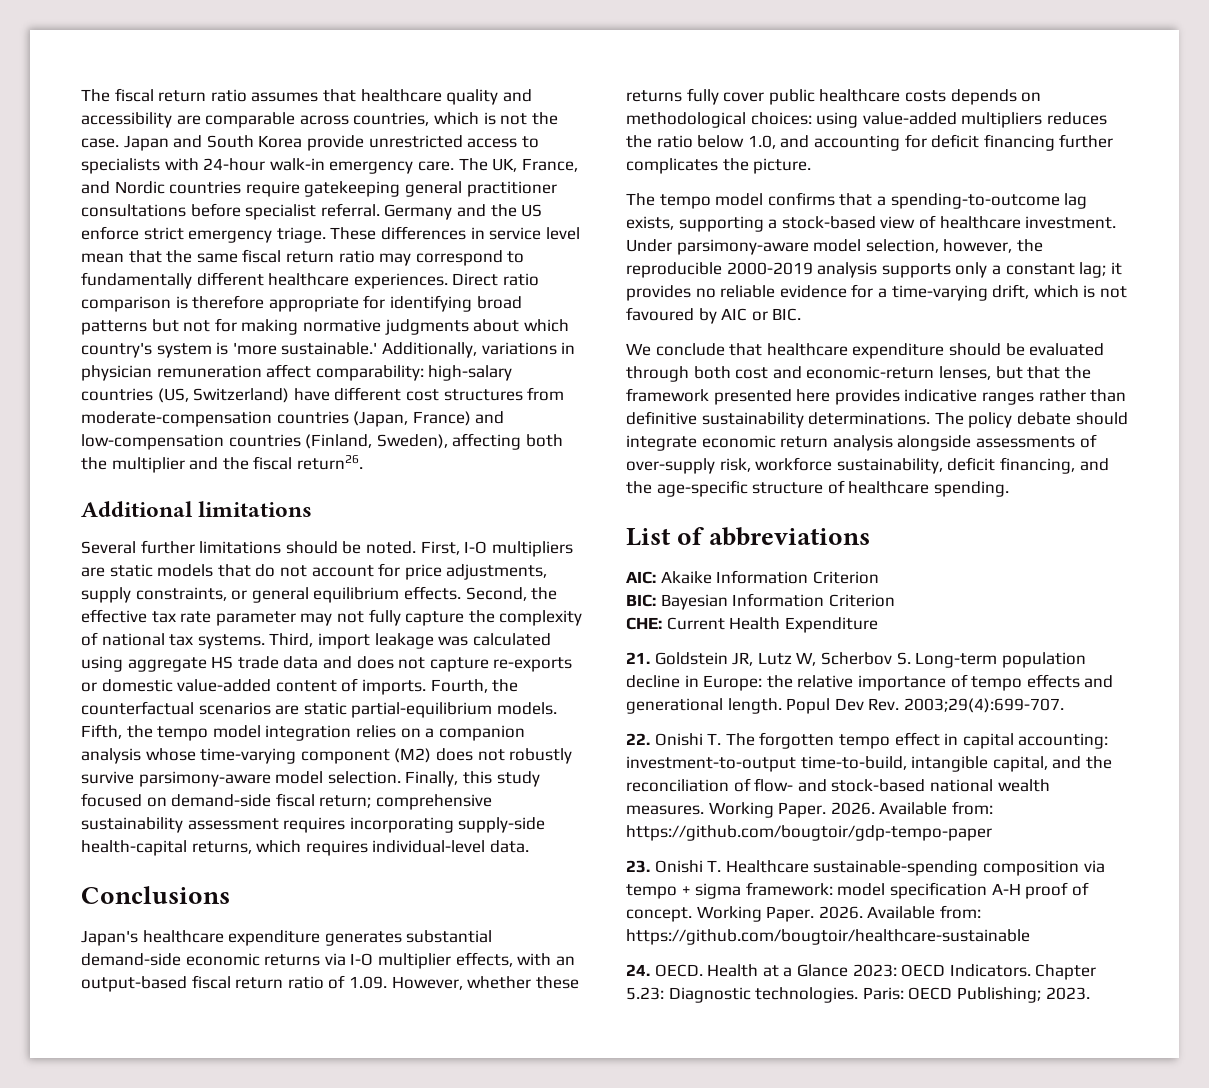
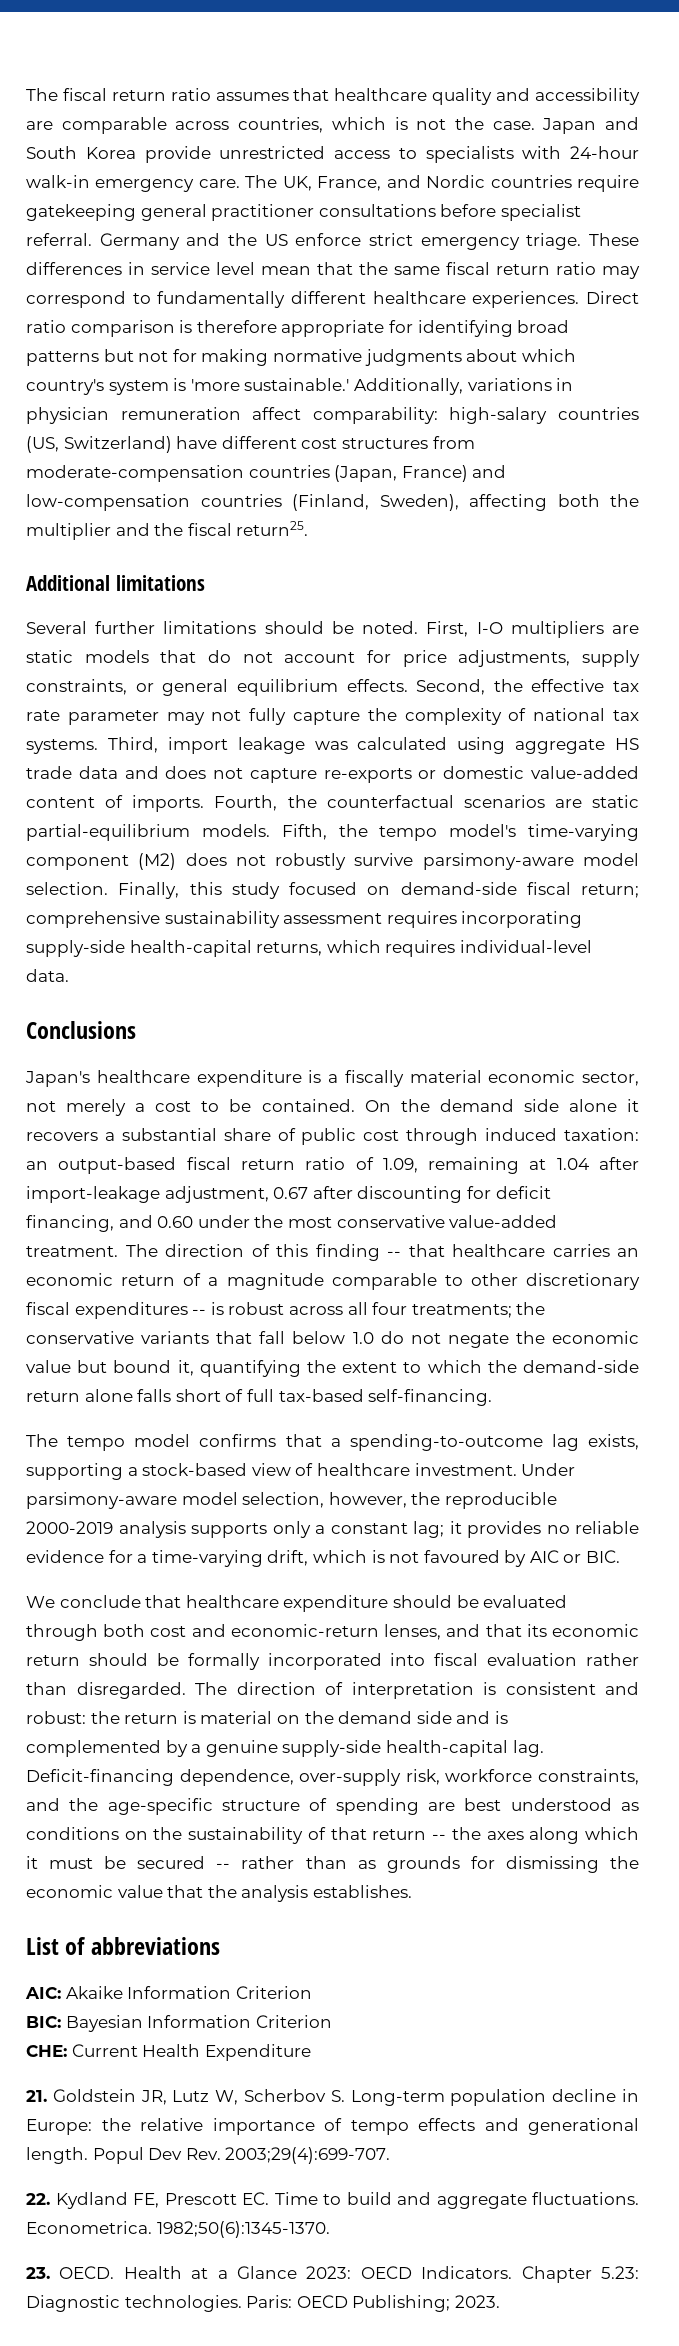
- Additionally, variations in physician remuneration affect comparability: high-salary countries (US, Switzerland) have different cost structures from moderate-compensation countries (Japan, France) and low-compensation countries (Finland, Sweden), affecting both the multiplier and the fiscal return26.
+ Additionally, variations in physician remuneration affect comparability: high-salary countries (US, Switzerland) have different cost structures from moderate-compensation countries (Japan, France) and low-compensation countries (Finland, Sweden), affecting both the multiplier and the fiscal return25.
- Fifth, the tempo model integration relies on a companion analysis whose time-varying component (M2) does not robustly survive parsimony-aware model selection.
+ Fifth, the tempo model's time-varying component (M2) does not robustly survive parsimony-aware model selection.
- Japan's healthcare expenditure generates substantial demand-side economic returns via I-O multiplier effects, with an output-based fiscal return ratio of 1.09. However, whether these returns fully cover public healthcare costs depends on methodological choices: using value-added multipliers reduces the ratio below 1.0, and accounting for deficit financing further complicates the picture.
+ Japan's healthcare expenditure is a fiscally material economic sector, not merely a cost to be contained. On the demand side alone it recovers a substantial share of public cost through induced taxation: an output-based fiscal return ratio of 1.09, remaining at 1.04 after import-leakage adjustment, 0.67 after discounting for deficit financing, and 0.60 under the most conservative value-added treatment. The direction of this finding -- that healthcare carries an economic return of a magnitude comparable to other discretionary fiscal expenditures -- is robust across all four treatments; the conservative variants that fall below 1.0 do not negate the economic value but bound it, quantifying the extent to which the demand-side return alone falls short of full tax-based self-financing.
- We conclude that healthcare expenditure should be evaluated through both cost and economic-return lenses, but that the framework presented here provides indicative ranges rather than definitive sustainability determinations. The policy debate should integrate economic return analysis alongside assessments of over-supply risk, workforce sustainability, deficit financing, and the age-specific structure of healthcare spending.
+ We conclude that healthcare expenditure should be evaluated through both cost and economic-return lenses, and that its economic return should be formally incorporated into fiscal evaluation rather than disregarded. The direction of interpretation is consistent and robust: the return is material on the demand side and is complemented by a genuine supply-side health-capital lag. Deficit-financing dependence, over-supply risk, workforce constraints, and the age-specific structure of spending are best understood as conditions on the sustainability of that return -- the axes along which it must be secured -- rather than as grounds for dismissing the economic value that the analysis establishes.
- 22. Onishi T. The forgotten tempo effect in capital accounting: investment-to-output time-to-build, intangible capital, and the reconciliation of flow- and stock-based national wealth measures. Working Paper. 2026. Available from: https://github.com/bougtoir/gdp-tempo-paper
- 23. Onishi T. Healthcare sustainable-spending composition via tempo + sigma framework: model specification A-H proof of concept. Working Paper. 2026. Available from: https://github.com/bougtoir/healthcare-sustainable
- 24. OECD.
+ 22. Kydland FE, Prescott EC. Time to build and aggregate fluctuations. Econometrica. 1982;50(6):1345-1370.
+ 23. OECD.

